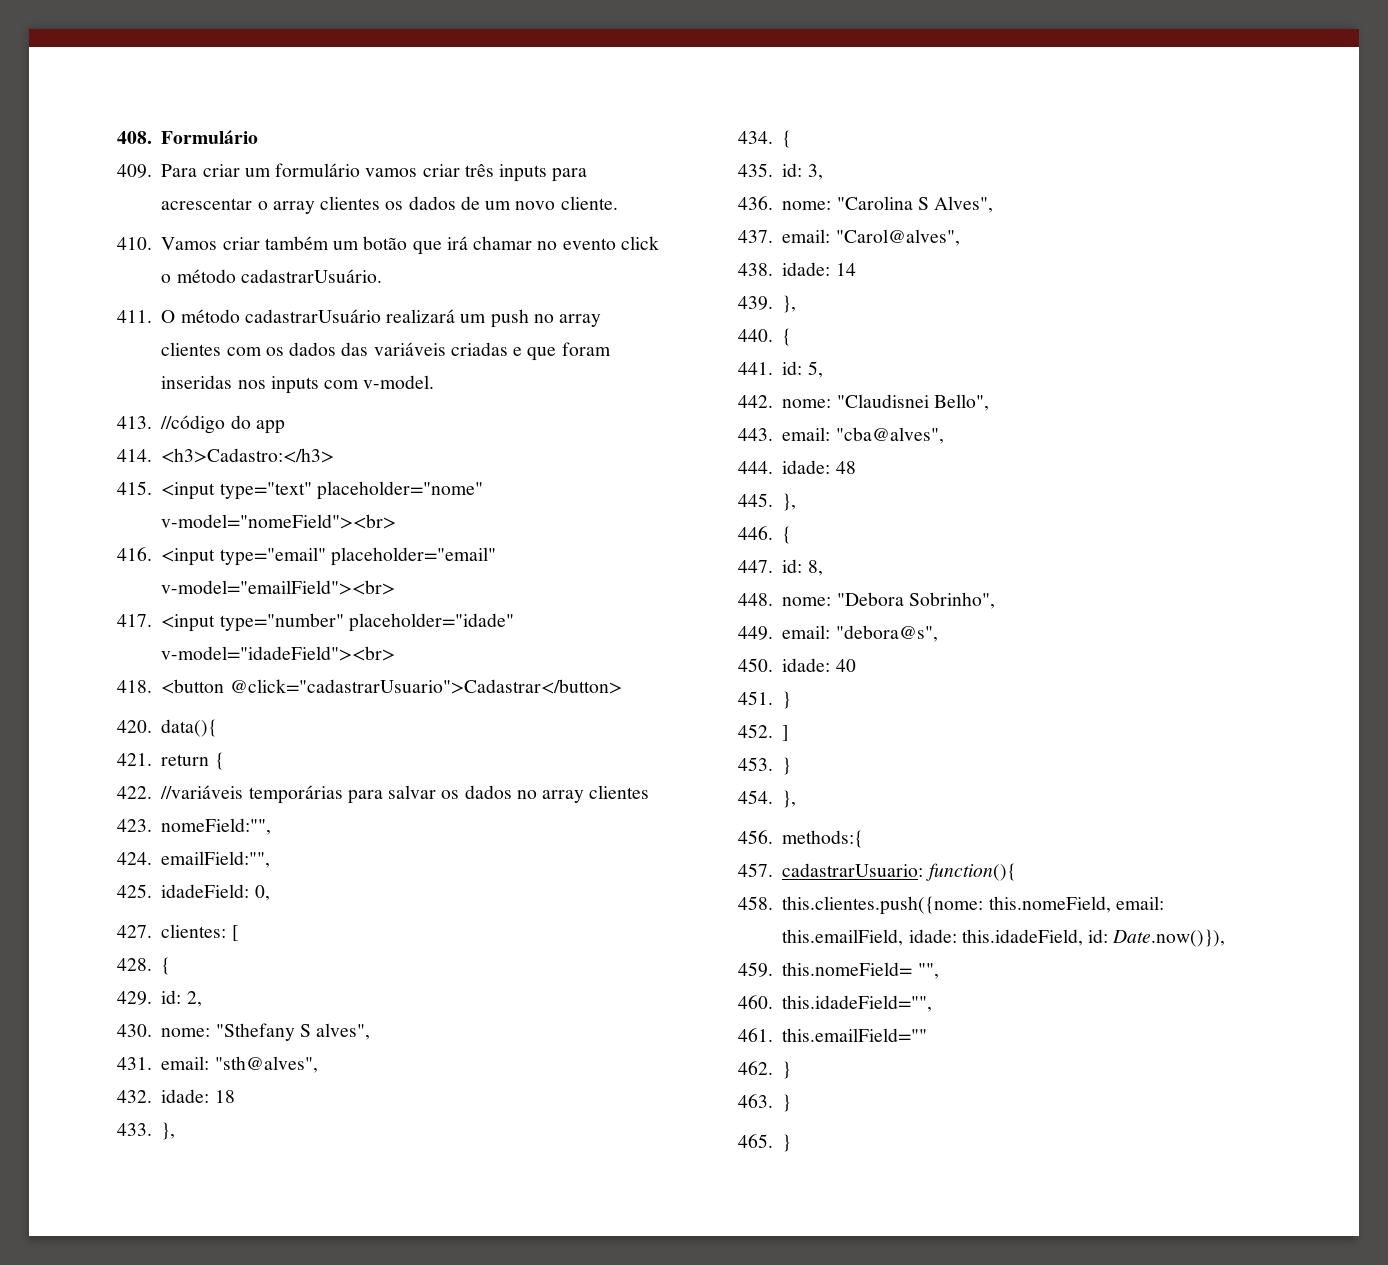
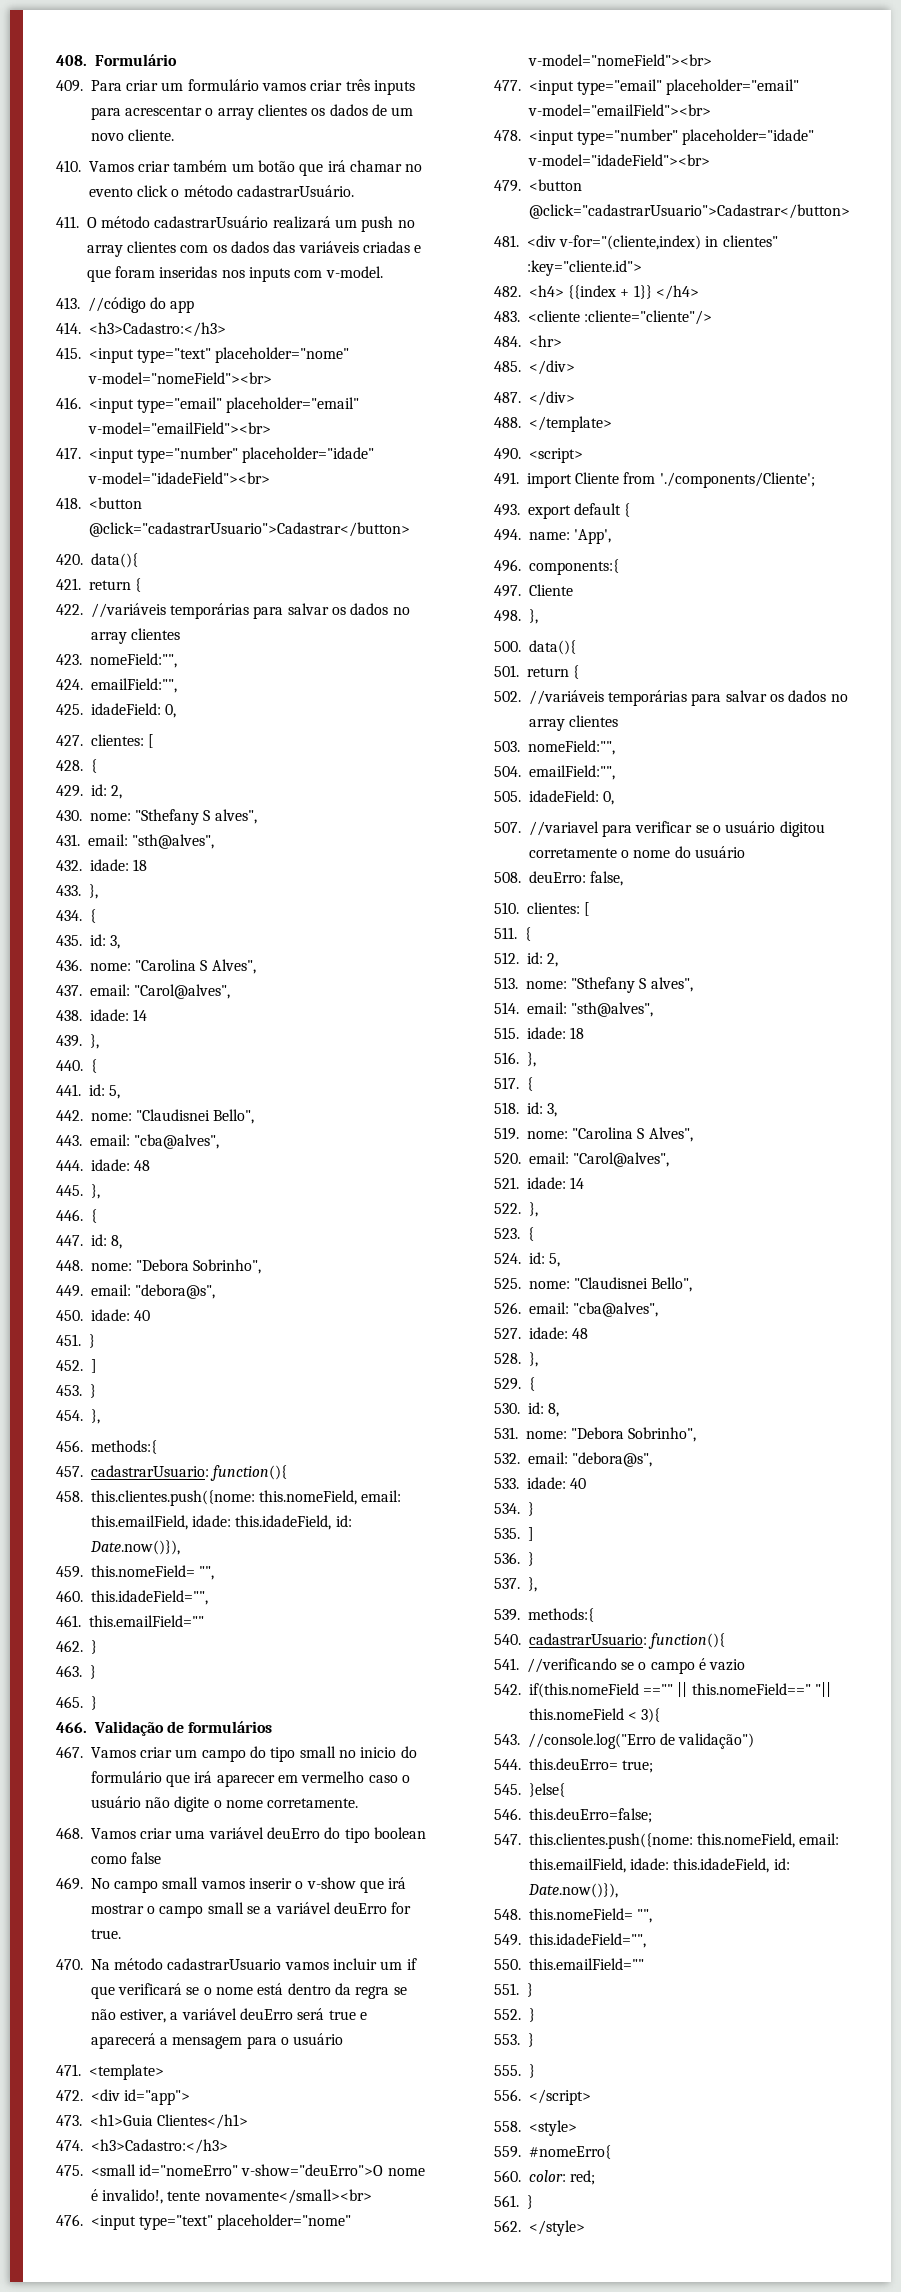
+ 466. Validação de formulários
+ 467. Vamos criar um campo do tipo small no inicio do formulário que irá aparecer em vermelho caso o usuário não digite o nome corretamente.
+ 468. Vamos criar uma variável deuErro do tipo boolean como false
+ 469. No campo small vamos inserir o v-show que irá mostrar o campo small se a variável deuErro for true.
+ 470. Na método cadastrarUsuario vamos incluir um if que verificará se o nome está dentro da regra se não estiver, a variável deuErro será true e aparecerá a mensagem para o usuário
+ 471. <template>
+ 472. <div id="app">
+ 473. <h1>Guia Clientes</h1>
+ 474. <h3>Cadastro:</h3>
+ 475. <small id="nomeErro" v-show="deuErro">O nome é invalido!, tente novamente</small><br>
+ 476. <input type="text" placeholder="nome" v-model="nomeField"><br>
+ 477. <input type="email" placeholder="email" v-model="emailField"><br>
+ 478. <input type="number" placeholder="idade" v-model="idadeField"><br>
+ 479. <button @click="cadastrarUsuario">Cadastrar</button>
+ 481. <div v-for="(cliente,index) in clientes" :key="cliente.id">
+ 482. <h4> {{index + 1}} </h4>
+ 483. <cliente :cliente="cliente"/>
+ 484. <hr>
+ 485. </div>
+ 487. </div>
+ 488. </template>
+ 490. <script>
+ 491. import Cliente from './components/Cliente';
+ 493. export default {
+ 494. name: 'App',
+ 496. components:{
+ 497. Cliente
+ 498. },
+ 500. data(){
+ 501. return {
+ 502. //variáveis temporárias para salvar os dados no array clientes
+ 503. nomeField:"",
+ 504. emailField:"",
+ 505. idadeField: 0,
+ 507. //variavel para verificar se o usuário digitou corretamente o nome do usuário
+ 508. deuErro: false,
+ 510. clientes: [
+ 511. {
+ 512. id: 2,
+ 513. nome: "Sthefany S alves",
+ 514. email: "sth@alves",
+ 515. idade: 18
+ 516. },
+ 517. {
+ 518. id: 3,
+ 519. nome: "Carolina S Alves",
+ 520. email: "Carol@alves",
+ 521. idade: 14
+ 522. },
+ 523. {
+ 524. id: 5,
+ 525. nome: "Claudisnei Bello",
+ 526. email: "cba@alves",
+ 527. idade: 48
+ 528. },
+ 529. {
+ 530. id: 8,
+ 531. nome: "Debora Sobrinho",
+ 532. email: "debora@s",
+ 533. idade: 40
+ 534. }
+ 535. ]
+ 536. }
+ 537. },
+ 539. methods:{
+ 540. cadastrarUsuario: function(){
+ 541. //verificando se o campo é vazio
+ 542. if(this.nomeField =="" || this.nomeField==" "|| this.nomeField < 3){
+ 543. //console.log("Erro de validação")
+ 544. this.deuErro= true;
+ 545. }else{
+ 546. this.deuErro=false;
+ 547. this.clientes.push({nome: this.nomeField, email: this.emailField, idade: this.idadeField, id: Date.now()}),
+ 548. this.nomeField= "",
+ 549. this.idadeField="",
+ 550. this.emailField=""
+ 551. }
+ 552. }
+ 553. }
+ 555. }
+ 556. </script>
+ 558. <style>
+ 559. #nomeErro{
+ 560. color: red;
+ 561. }
+ 562. </style>

